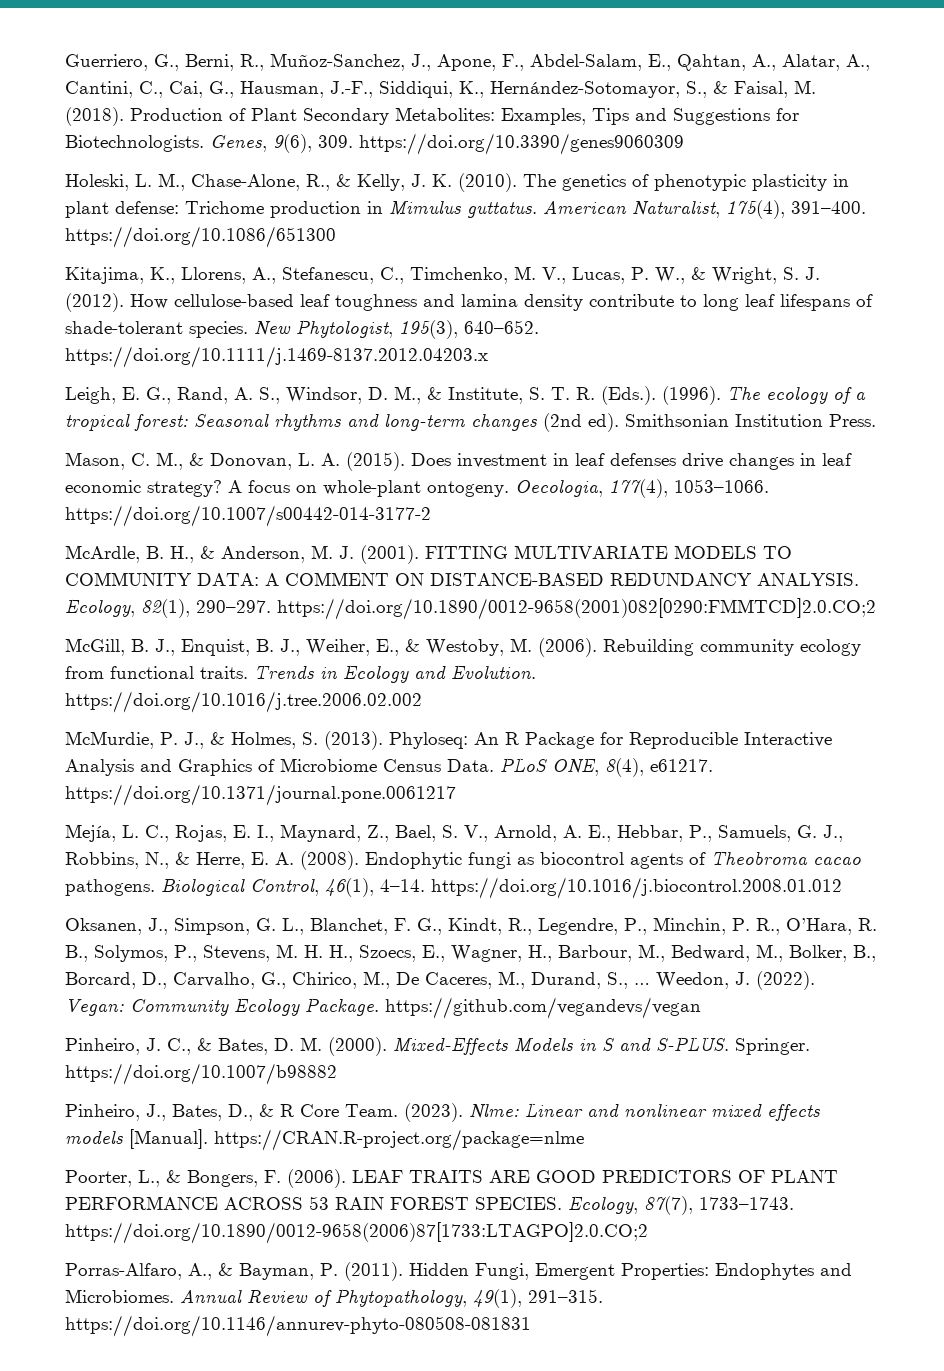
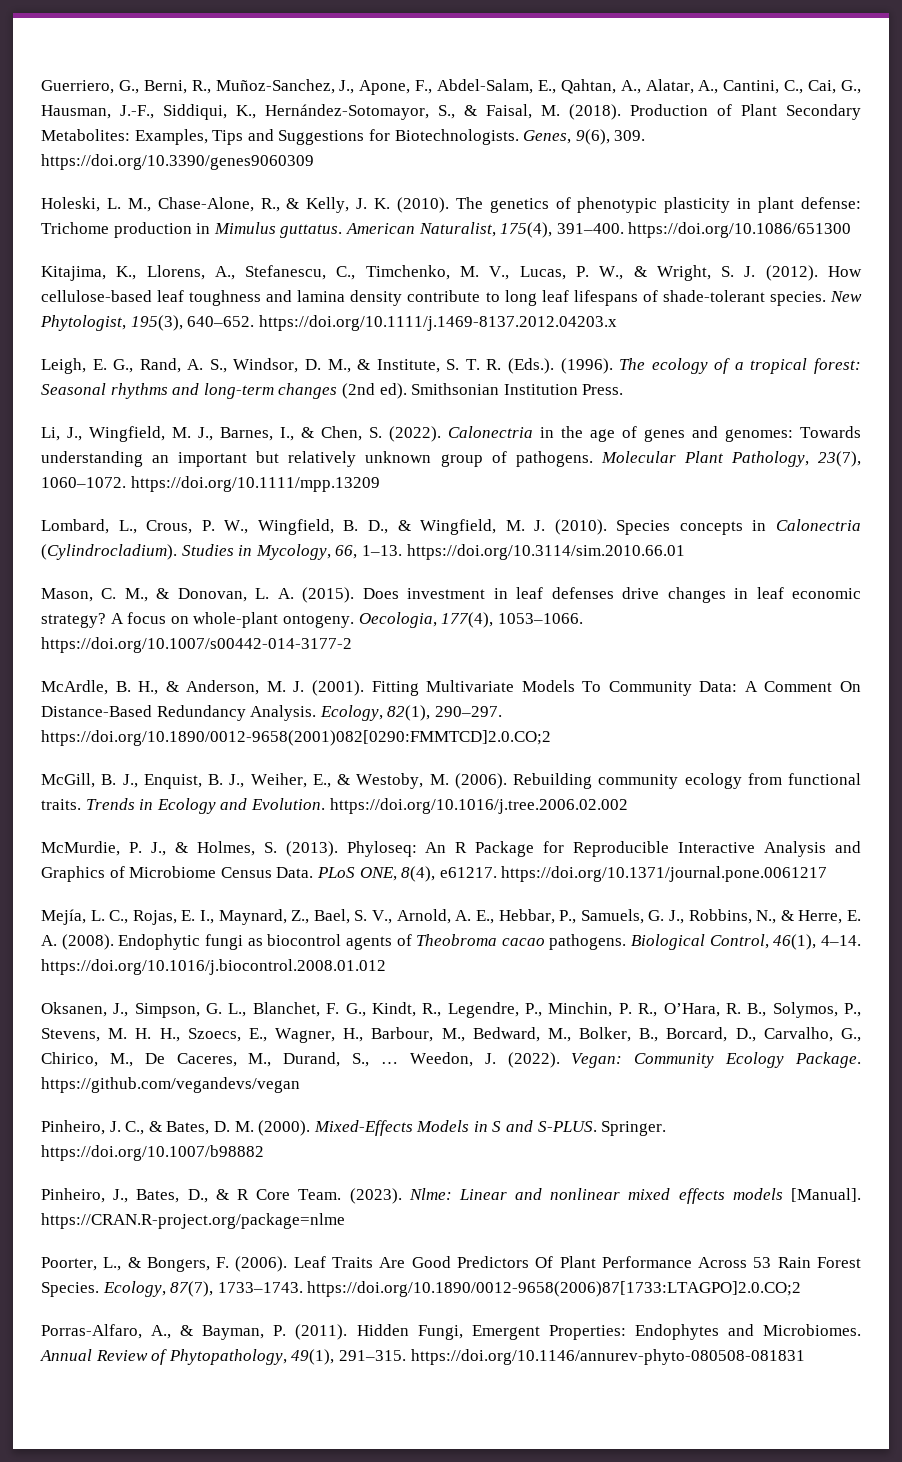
+ Li, J., Wingfield, M. J., Barnes, I., & Chen, S. (2022). Calonectria in the age of genes and genomes: Towards understanding an important but relatively unknown group of pathogens. Molecular Plant Pathology, 23(7), 1060–1072. https://doi.org/10.1111/mpp.13209
+ Lombard, L., Crous, P. W., Wingfield, B. D., & Wingfield, M. J. (2010). Species concepts in Calonectria (Cylindrocladium). Studies in Mycology, 66, 1–13. https://doi.org/10.3114/sim.2010.66.01
- FITTING MULTIVARIATE MODELS TO COMMUNITY DATA: A COMMENT ON DISTANCE-BASED REDUNDANCY ANALYSIS.
+ Fitting Multivariate Models To Community Data: A Comment On Distance-Based Redundancy Analysis.
- LEAF TRAITS ARE GOOD PREDICTORS OF PLANT PERFORMANCE ACROSS 53 RAIN FOREST SPECIES.
+ Leaf Traits Are Good Predictors Of Plant Performance Across 53 Rain Forest Species.

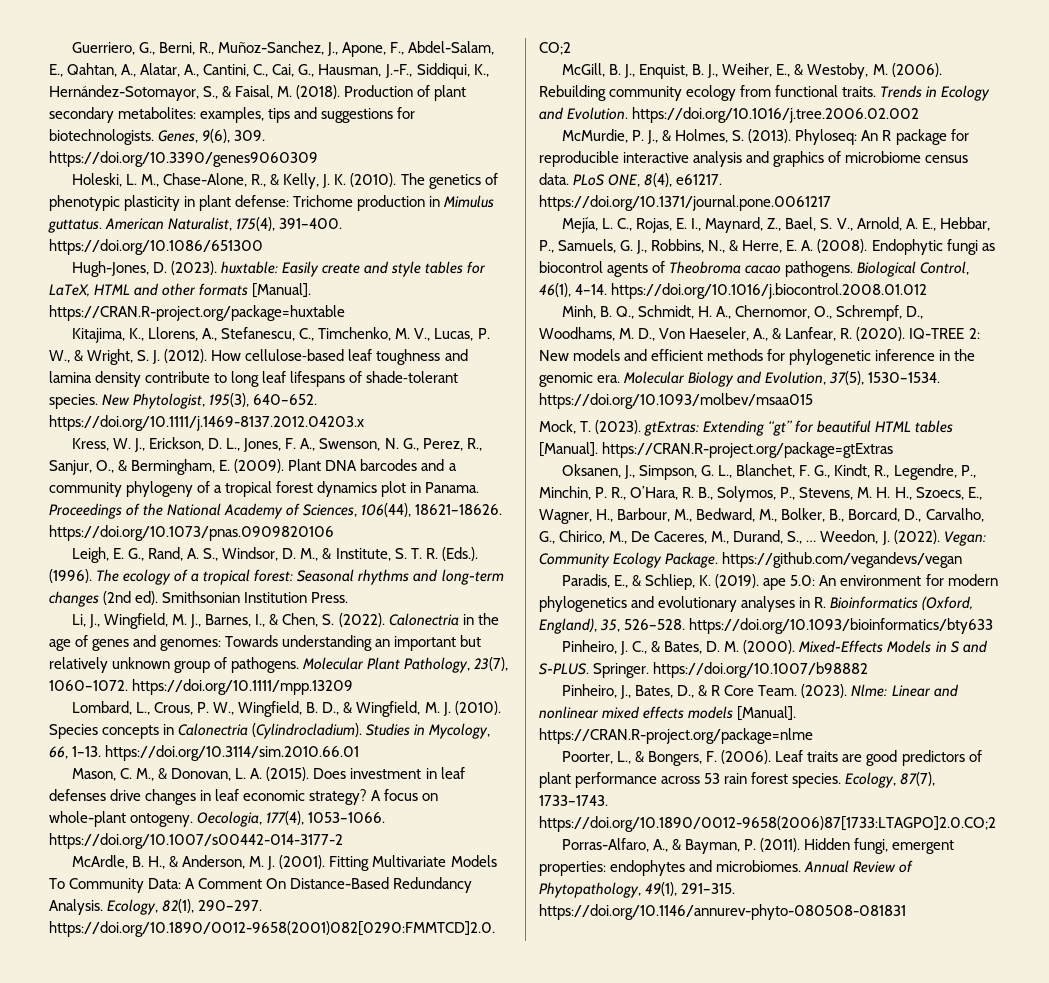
- Production of Plant Secondary Metabolites: Examples, Tips and Suggestions for Biotechnologists.
+ Production of plant secondary metabolites: examples, tips and suggestions for biotechnologists.
+ Hugh-Jones, D. (2023). huxtable: Easily create and style tables for LaTeX, HTML and other formats [Manual]. https://CRAN.R-project.org/package=huxtable
+ Kress, W. J., Erickson, D. L., Jones, F. A., Swenson, N. G., Perez, R., Sanjur, O., & Bermingham, E. (2009). Plant DNA barcodes and a community phylogeny of a tropical forest dynamics plot in Panama. Proceedings of the National Academy of Sciences, 106(44), 18621–18626. https://doi.org/10.1073/pnas.0909820106
- Phyloseq: An R Package for Reproducible Interactive Analysis and Graphics of Microbiome Census Data.
+ Phyloseq: An R package for reproducible interactive analysis and graphics of microbiome census data.
+ Minh, B. Q., Schmidt, H. A., Chernomor, O., Schrempf, D., Woodhams, M. D., Von Haeseler, A., & Lanfear, R. (2020). IQ-TREE 2: New models and efficient methods for phylogenetic inference in the genomic era. Molecular Biology and Evolution, 37(5), 1530–1534. https://doi.org/10.1093/molbev/msaa015
+ Mock, T. (2023). gtExtras: Extending “gt” for beautiful HTML tables [Manual]. https://CRAN.R-project.org/package=gtExtras
+ Paradis, E., & Schliep, K. (2019). ape 5.0: An environment for modern phylogenetics and evolutionary analyses in R. Bioinformatics (Oxford, England), 35, 526–528. https://doi.org/10.1093/bioinformatics/bty633
- Leaf Traits Are Good Predictors Of Plant Performance Across 53 Rain Forest Species.
+ Leaf traits are good predictors of plant performance across 53 rain forest species.
- Hidden Fungi, Emergent Properties: Endophytes and Microbiomes.
+ Hidden fungi, emergent properties: endophytes and microbiomes.

